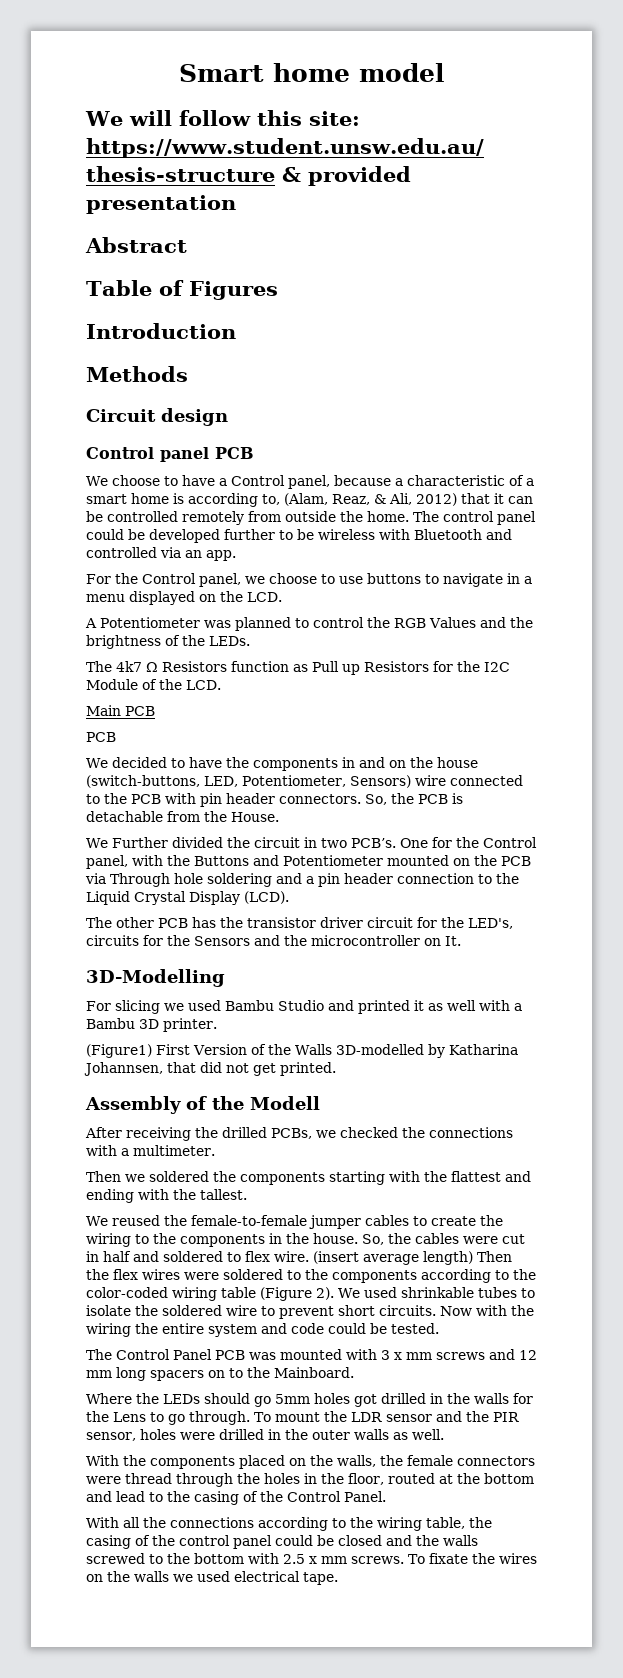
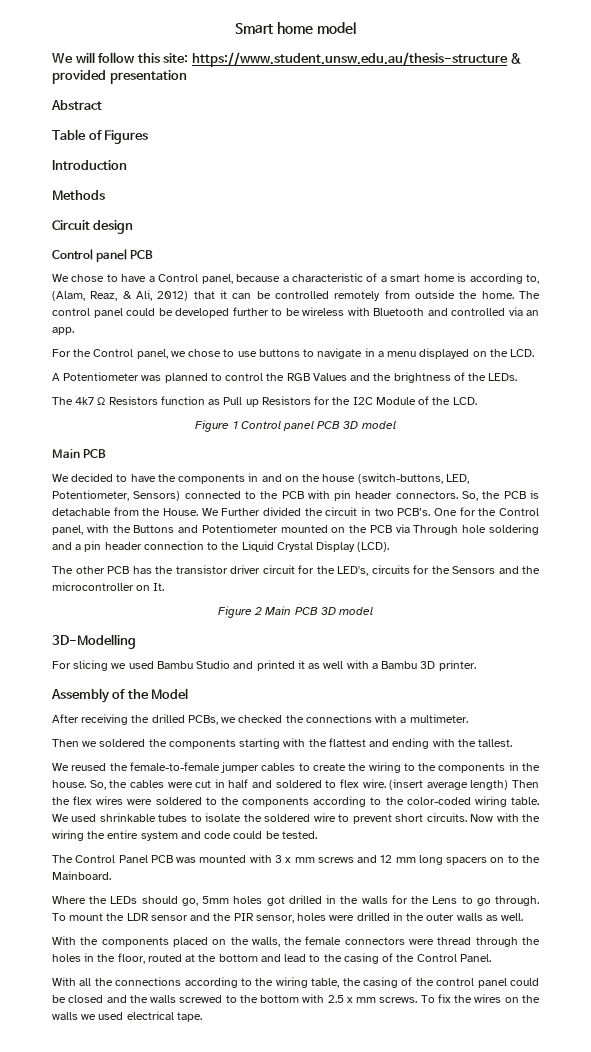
- We choose to have a Control panel, because a characteristic of a smart home is according to, (Alam, Reaz, & Ali, 2012) that it can be controlled remotely from outside the home.
+ We chose to have a Control panel, because a characteristic of a smart home is according to, (Alam, Reaz, & Ali, 2012) that it can be controlled remotely from outside the home.
- For the Control panel, we choose to use buttons to navigate in a menu displayed on the LCD.
+ For the Control panel, we chose to use buttons to navigate in a menu displayed on the LCD.
+ Figure 1 Control panel PCB 3D model
  Main PCB
- PCB
- We decided to have the components in and on the house (switch-buttons, LED, Potentiometer, Sensors) wire connected to the PCB with pin header connectors.
+ We decided to have the components in and on the house (switch-buttons, LED, Potentiometer, Sensors) connected to the PCB with pin header connectors.
- So, the PCB is detachable from the House.
- We Further divided the circuit in two PCB’s.
+ So, the PCB is detachable from the House. We Further divided the circuit in two PCB’s.
+ Figure 2 Main PCB 3D model
- (Figure1) First Version of the Walls 3D-modelled by Katharina Johannsen, that did not get printed.
- Assembly of the Modell
+ Assembly of the Model
- (insert average length) Then the flex wires were soldered to the components according to the color-coded wiring table (Figure 2).
+ (insert average length) Then the flex wires were soldered to the components according to the color-coded wiring table.
- Where the LEDs should go 5mm holes got drilled in the walls for the Lens to go through.
+ Where the LEDs should go, 5mm holes got drilled in the walls for the Lens to go through.
- To fixate the wires on the walls we used electrical tape.
+ To fix the wires on the walls we used electrical tape.

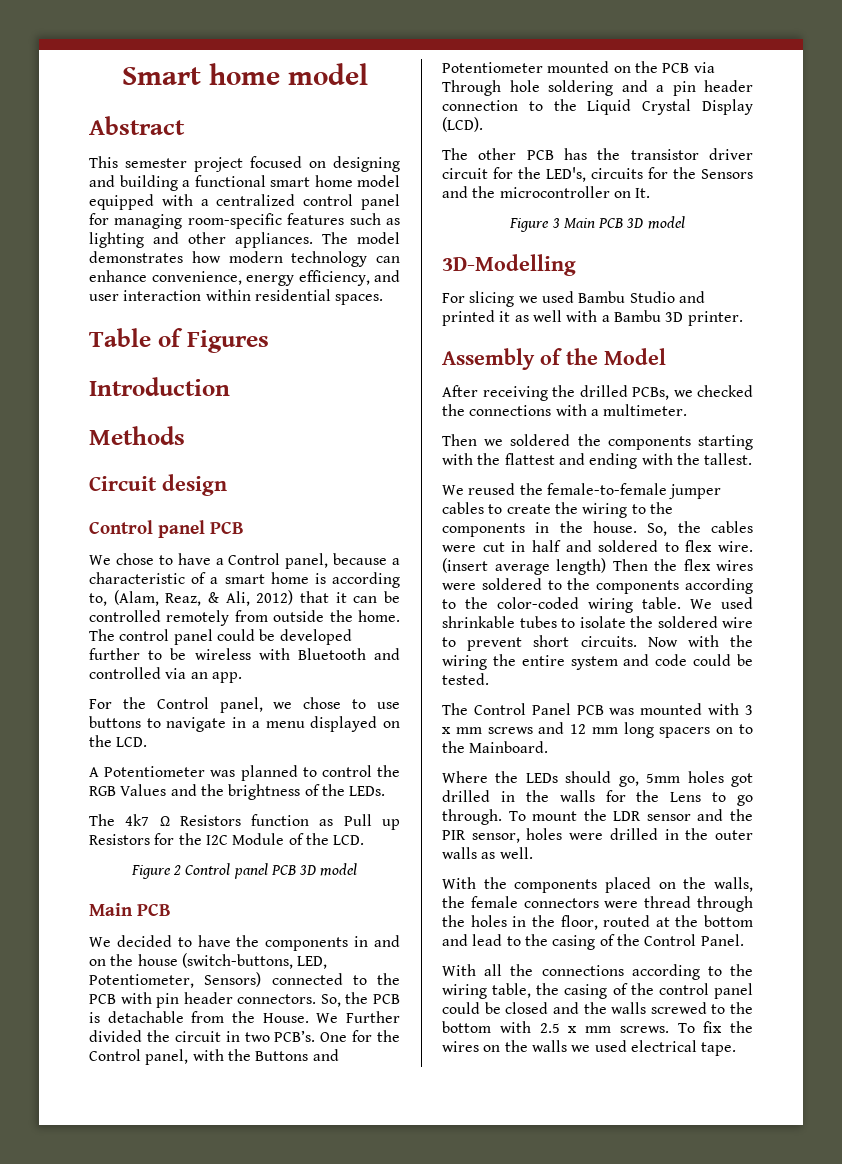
- We will follow this site: https://www.student.unsw.edu.au/thesis-structure & provided presentation
  Abstract
+ This semester project focused on designing and building a functional smart home model equipped with a centralized control panel for managing room-specific features such as lighting and other appliances. The model demonstrates how modern technology can enhance convenience, energy efficiency, and user interaction within residential spaces.
- Figure 1 Control panel PCB 3D model
+ Figure 2 Control panel PCB 3D model
- Figure 2 Main PCB 3D model
+ Figure 3 Main PCB 3D model

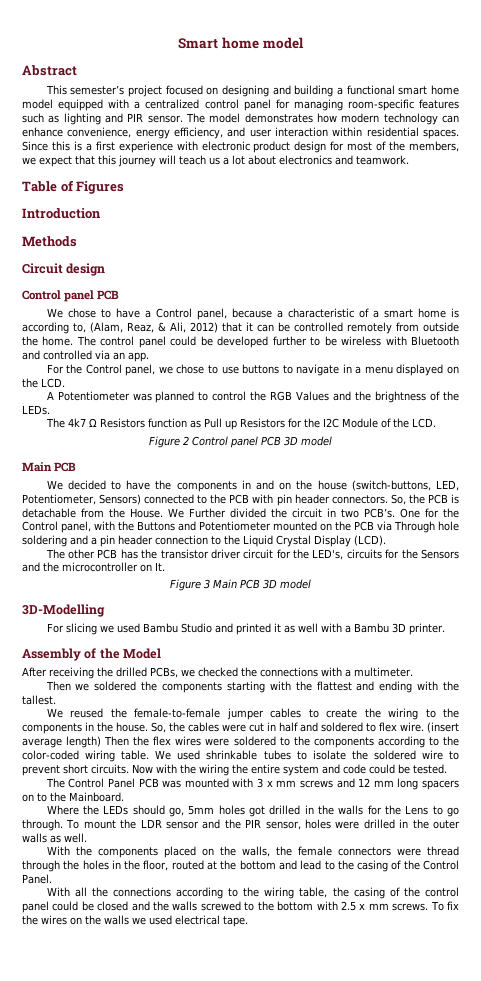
- This semester project focused on designing and building a functional smart home model equipped with a centralized control panel for managing room-specific features such as lighting and other appliances.
+ This semester’s project focused on designing and building a functional smart home model equipped with a centralized control panel for managing room-specific features such as lighting and PIR sensor.
+ Since this is a first experience with electronic product design for most of the members, we expect that this journey will teach us a lot about electronics and teamwork.

